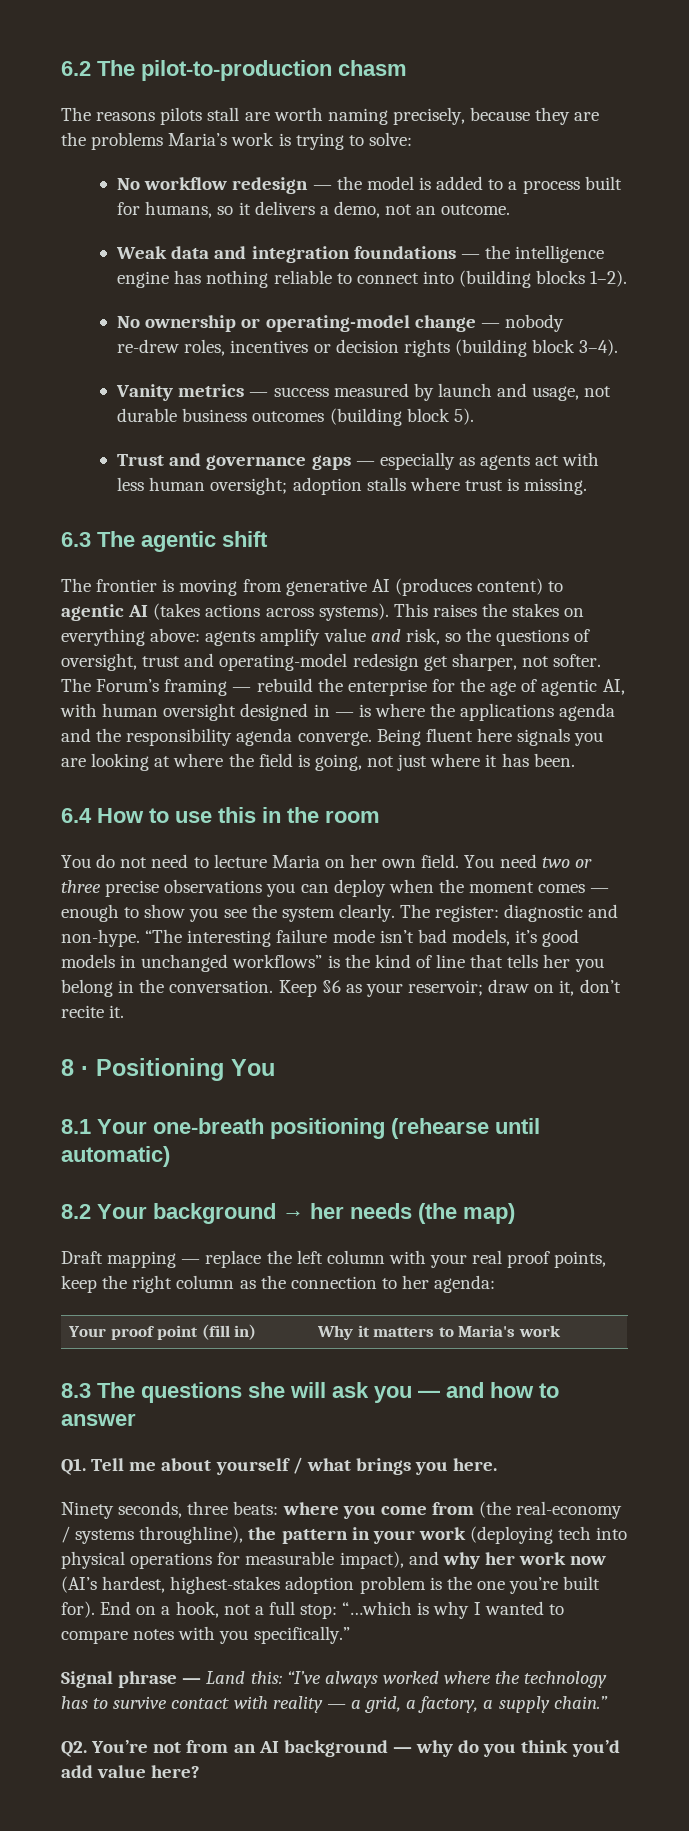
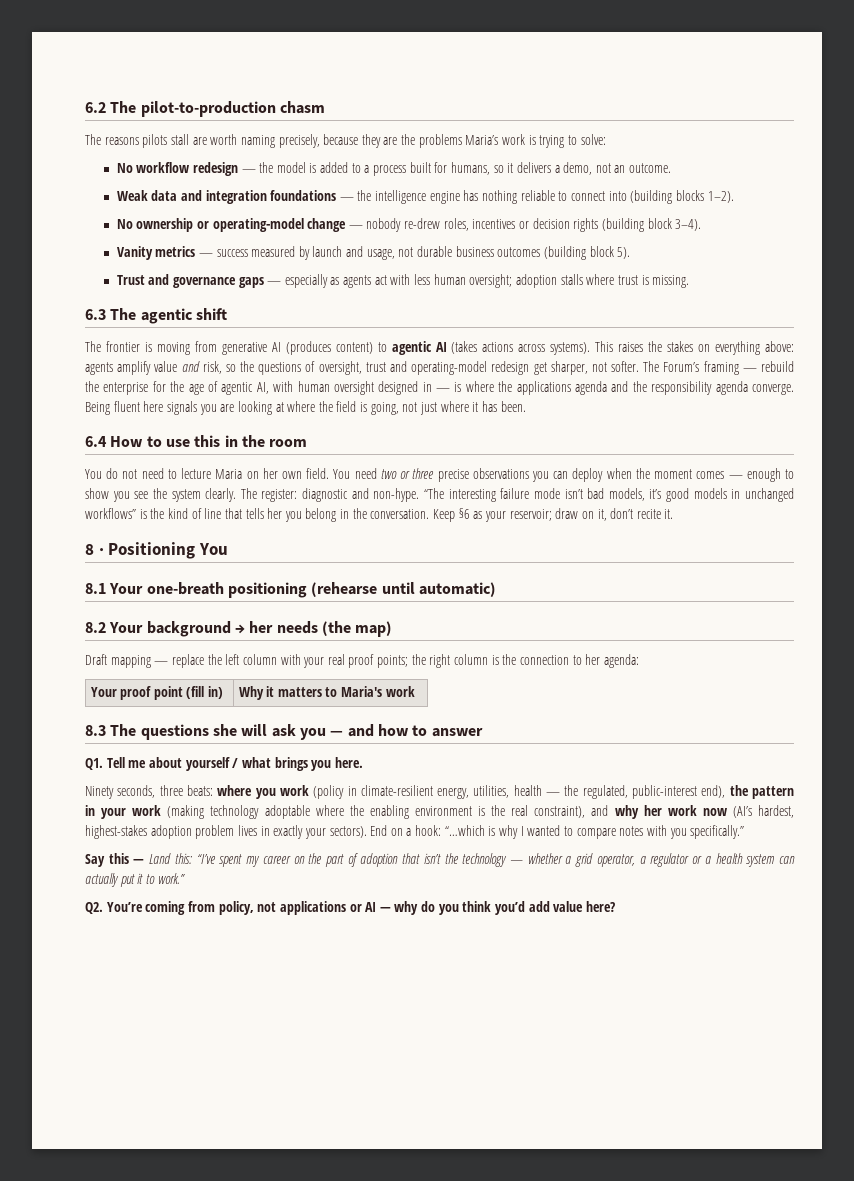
- Draft mapping — replace the left column with your real proof points, keep the right column as the connection to her agenda:
+ Draft mapping — replace the left column with your real proof points; the right column is the connection to her agenda:
- Ninety seconds, three beats: where you come from (the real-economy / systems throughline), the pattern in your work (deploying tech into physical operations for measurable impact), and why her work now (AI’s hardest, highest-stakes adoption problem is the one you’re built for). End on a hook, not a full stop: “…which is why I wanted to compare notes with you specifically.”
+ Ninety seconds, three beats: where you work (policy in climate-resilient energy, utilities, health — the regulated, public-interest end), the pattern in your work (making technology adoptable where the enabling environment is the real constraint), and why her work now (AI’s hardest, highest-stakes adoption problem lives in exactly your sectors). End on a hook: “…which is why I wanted to compare notes with you specifically.”
- Signal phrase — Land this: “I’ve always worked where the technology has to survive contact with reality — a grid, a factory, a supply chain.”
- Q2. You’re not from an AI background — why do you think you’d add value here?
+ Say this — Land this: “I’ve spent my career on the part of adoption that isn’t the technology — whether a grid operator, a regulator or a health system can actually put it to work.”
+ Q2. You’re coming from policy, not applications or AI — why do you think you’d add value here?

